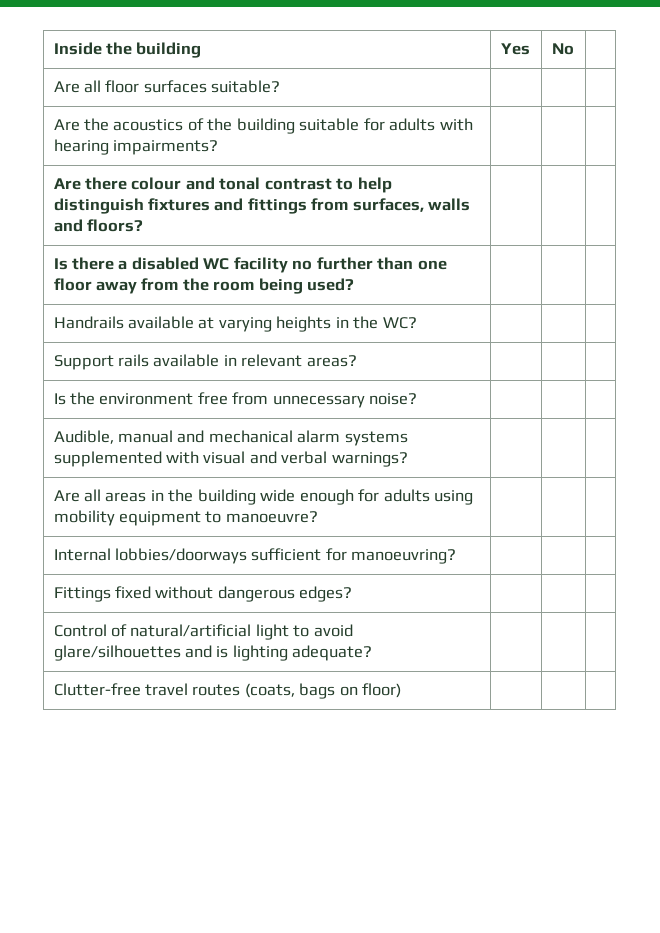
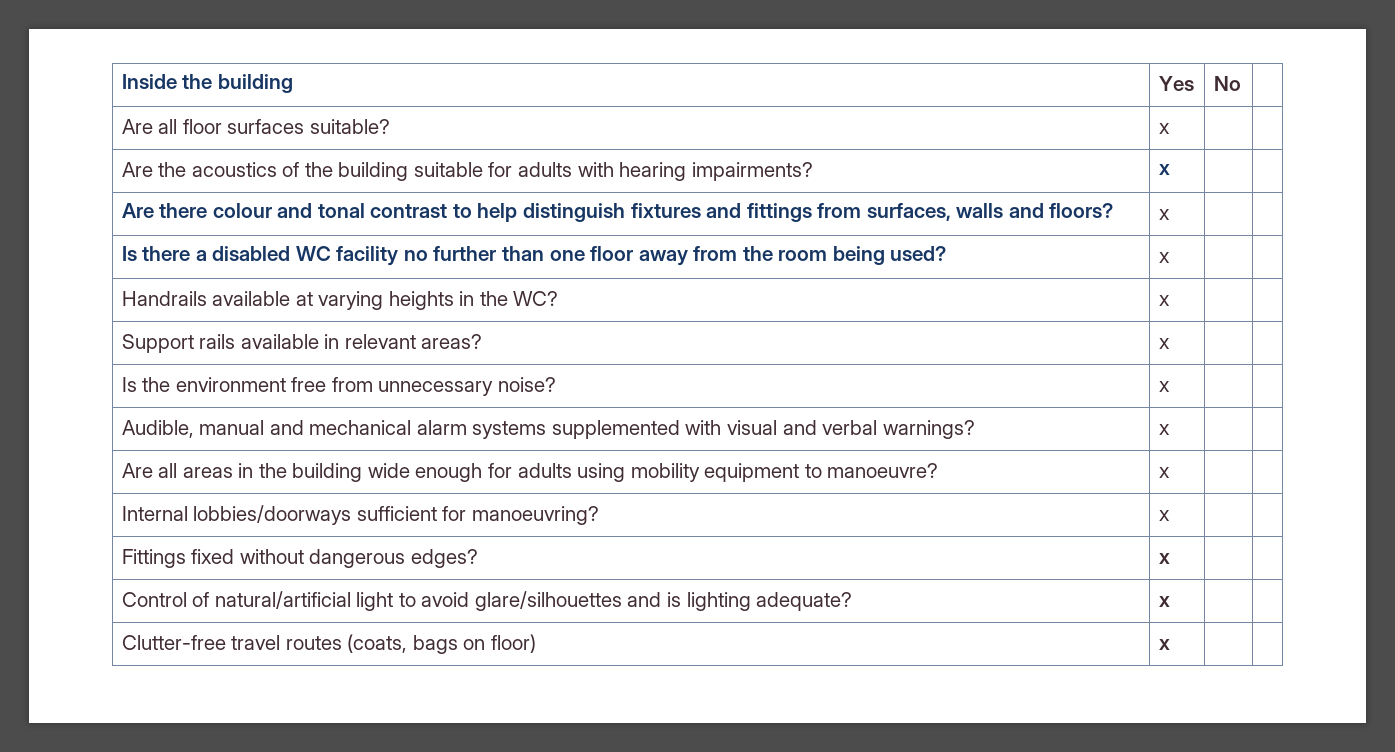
- Are all floor surfaces suitable? | | |
+ Are all floor surfaces suitable? | x | |
- Are the acoustics of the building suitable for adults with hearing impairments? | | |
+ Are the acoustics of the building suitable for adults with hearing impairments? | x | |
- Are there colour and tonal contrast to help distinguish fixtures and fittings from surfaces, walls and floors? | | |
+ Are there colour and tonal contrast to help distinguish fixtures and fittings from surfaces, walls and floors? | x | |
- Is there a disabled WC facility no further than one floor away from the room being used? | | |
+ Is there a disabled WC facility no further than one floor away from the room being used? | x | |
- Handrails available at varying heights in the WC? | | |
+ Handrails available at varying heights in the WC? | x | |
- Support rails available in relevant areas? | | |
+ Support rails available in relevant areas? | x | |
- Is the environment free from unnecessary noise? | | |
+ Is the environment free from unnecessary noise? | x | |
- Audible, manual and mechanical alarm systems supplemented with visual and verbal warnings? | | |
+ Audible, manual and mechanical alarm systems supplemented with visual and verbal warnings? | x | |
- Are all areas in the building wide enough for adults using mobility equipment to manoeuvre? | | |
+ Are all areas in the building wide enough for adults using mobility equipment to manoeuvre? | x | |
- Internal lobbies/doorways sufficient for manoeuvring? | | |
+ Internal lobbies/doorways sufficient for manoeuvring? | x | |
- Fittings fixed without dangerous edges? | | |
+ Fittings fixed without dangerous edges? | x | |
- Control of natural/artificial light to avoid glare/silhouettes and is lighting adequate? | | |
+ Control of natural/artificial light to avoid glare/silhouettes and is lighting adequate? | x | |
- Clutter-free travel routes (coats, bags on floor) | | |
+ Clutter-free travel routes (coats, bags on floor) | x | |

